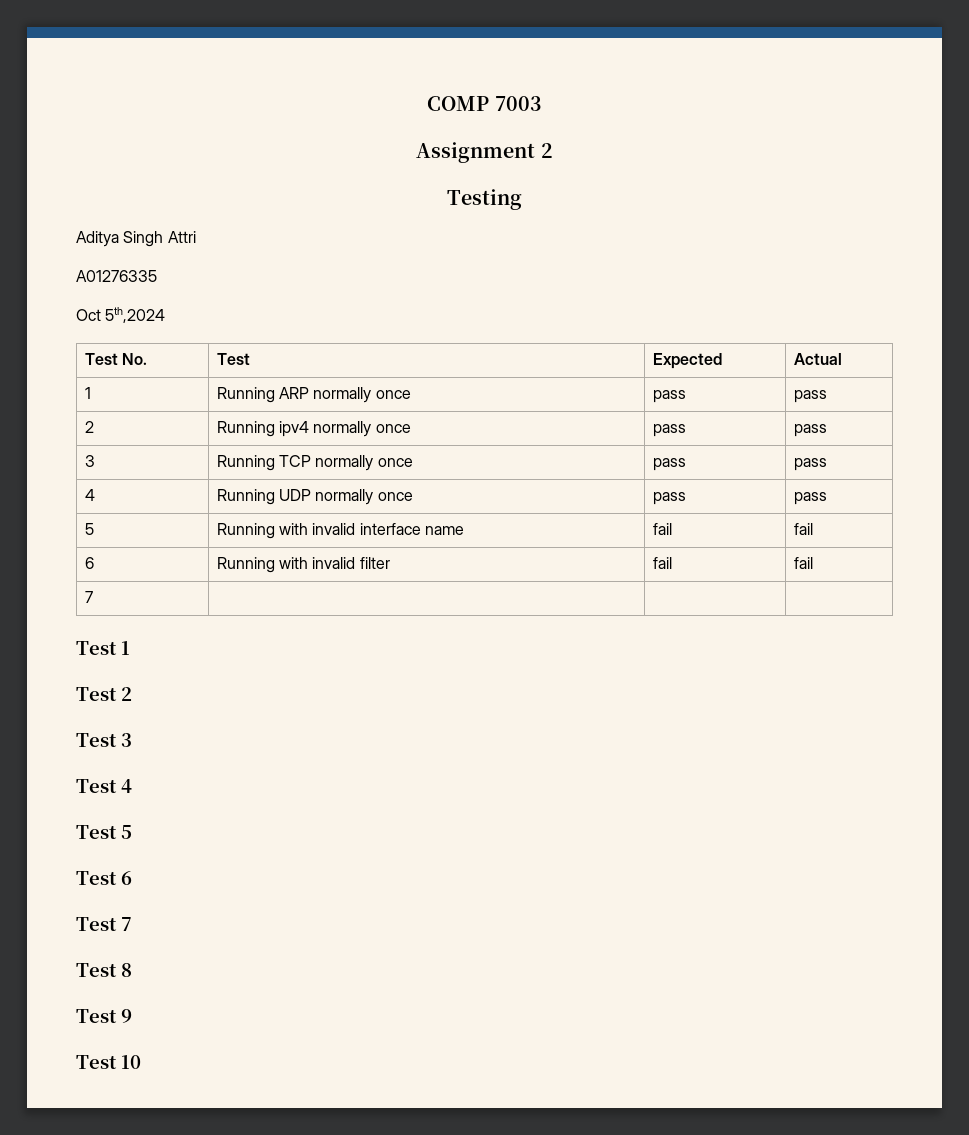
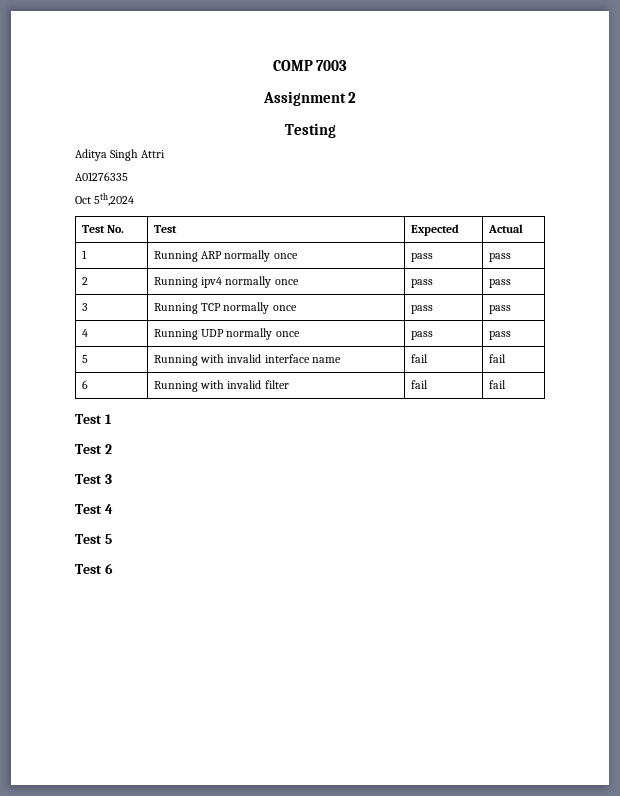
- 7 | | |
- Test 7
- Test 8
- Test 9
- Test 10

